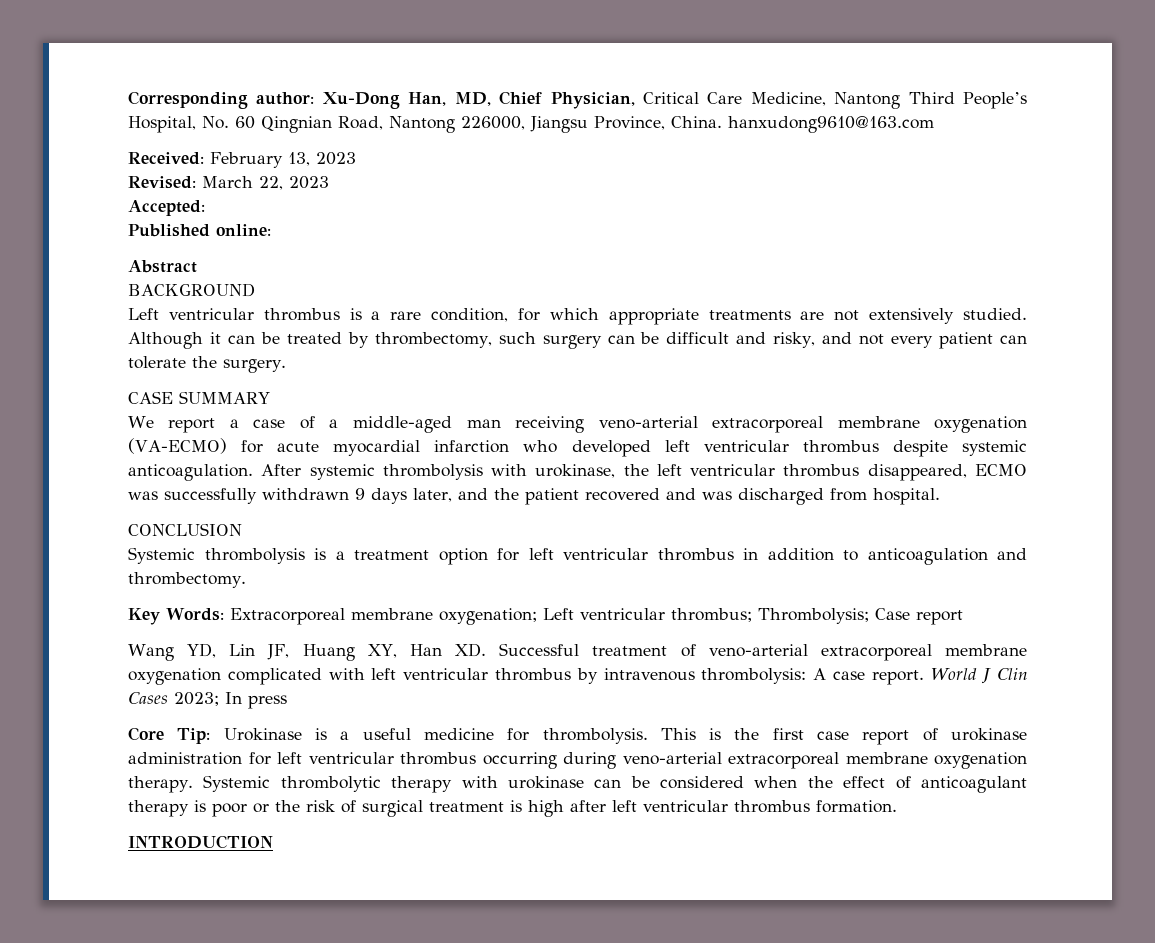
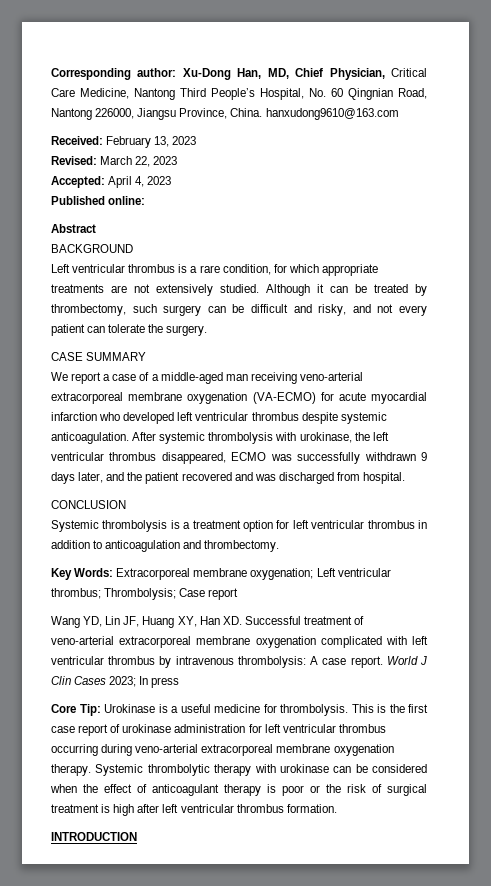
- Accepted:
+ Accepted: April 4, 2023

